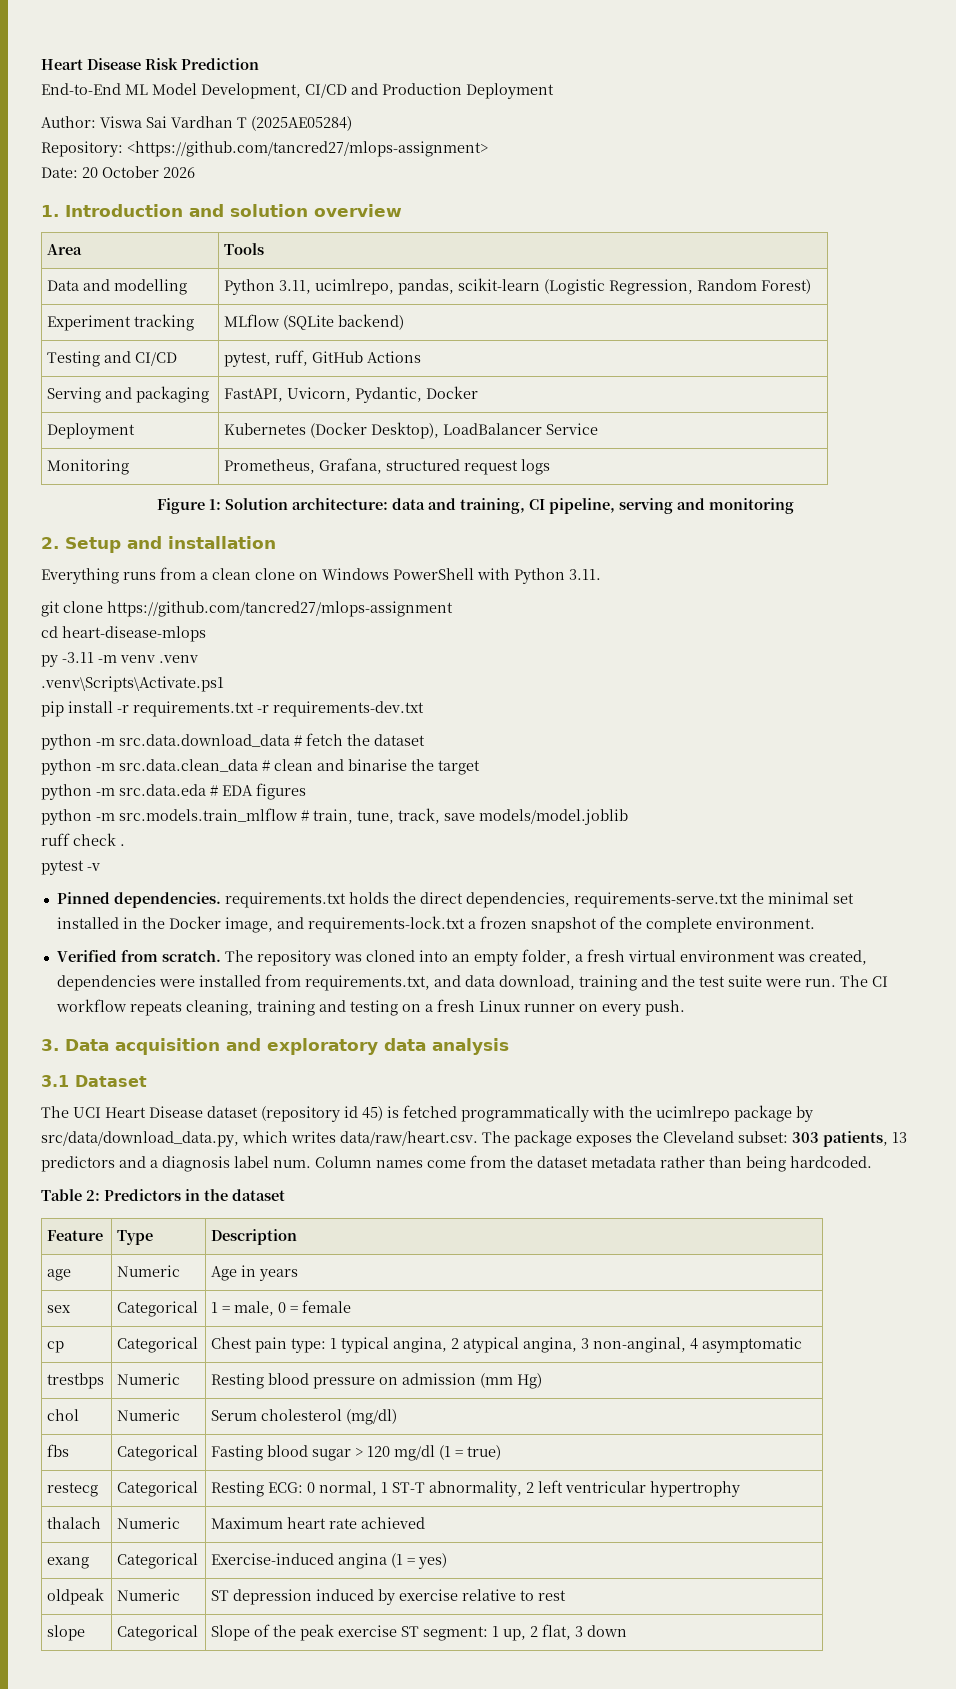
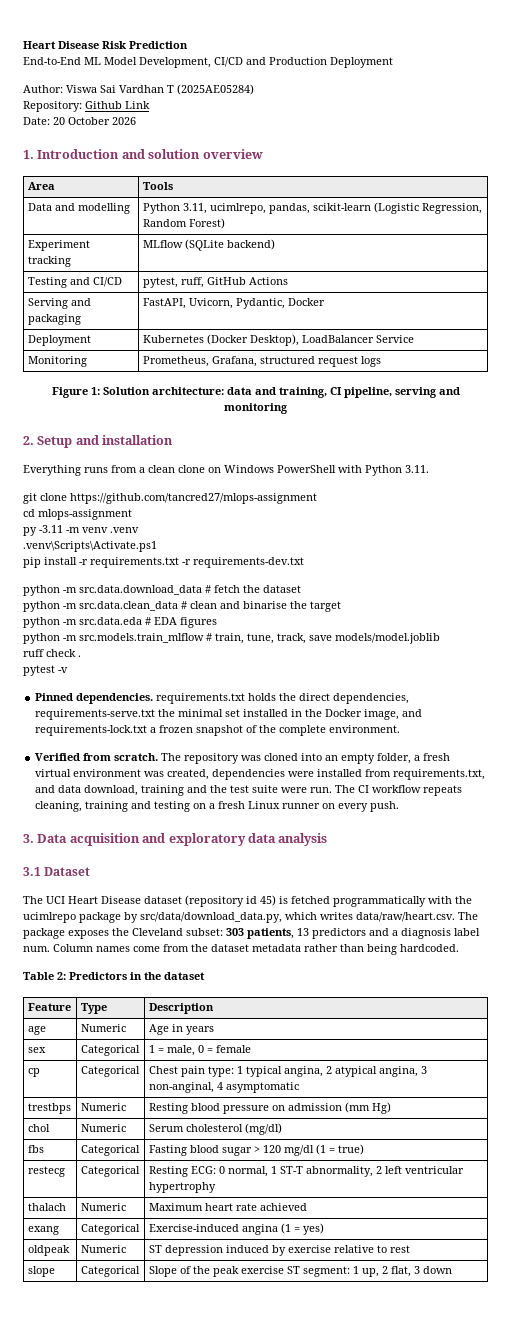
- Repository: <https://github.com/tancred27/mlops-assignment>
+ Repository: Github Link
- cd heart-disease-mlops
+ cd mlops-assignment

